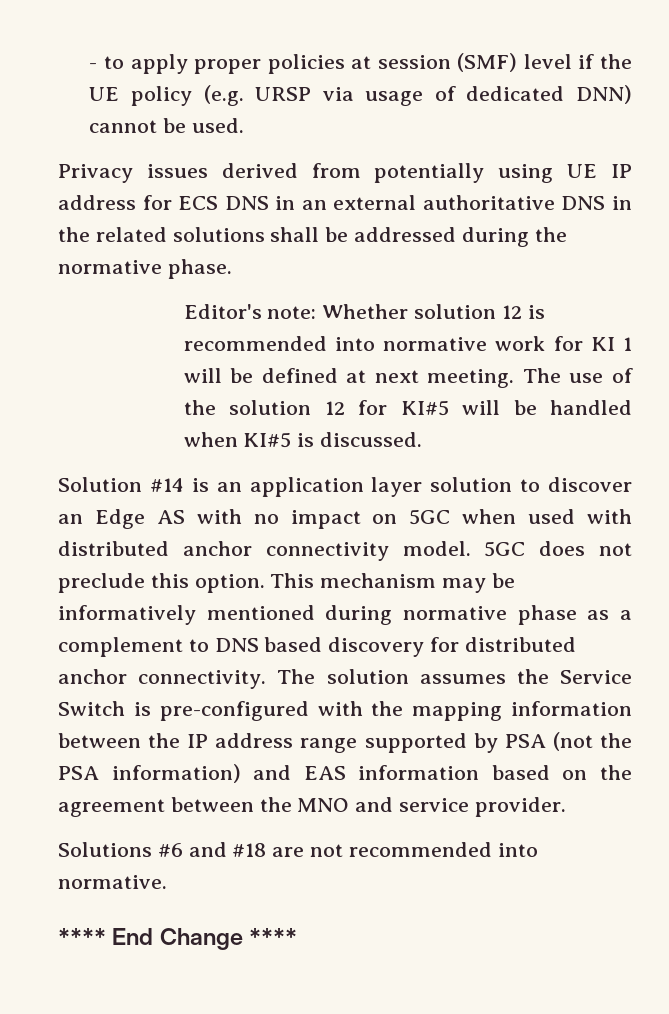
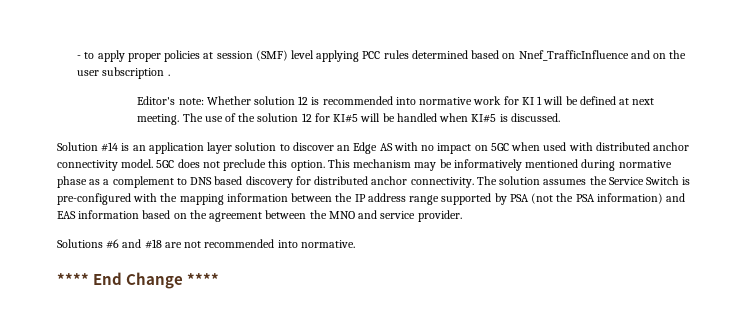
- - to apply proper policies at session (SMF) level if the UE policy (e.g. URSP via usage of dedicated DNN) cannot be used.
- Privacy issues derived from potentially using UE IP address for ECS DNS in an external authoritative DNS in the related solutions shall be addressed during the normative phase.
+ - to apply proper policies at session (SMF) level applying PCC rules determined based on Nnef_TrafficInfluence and on the user subscription .

